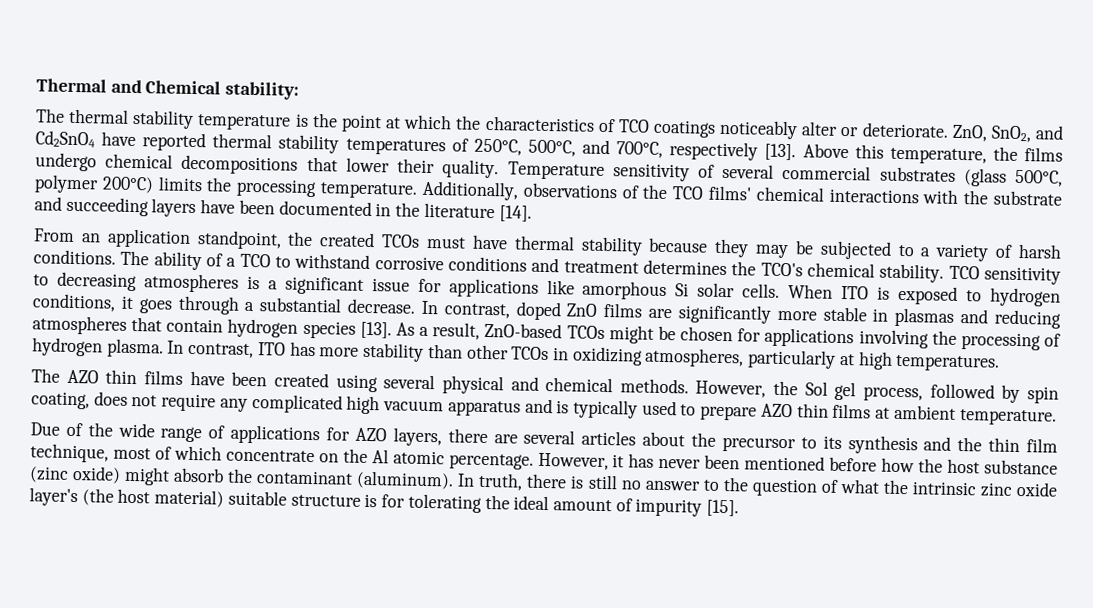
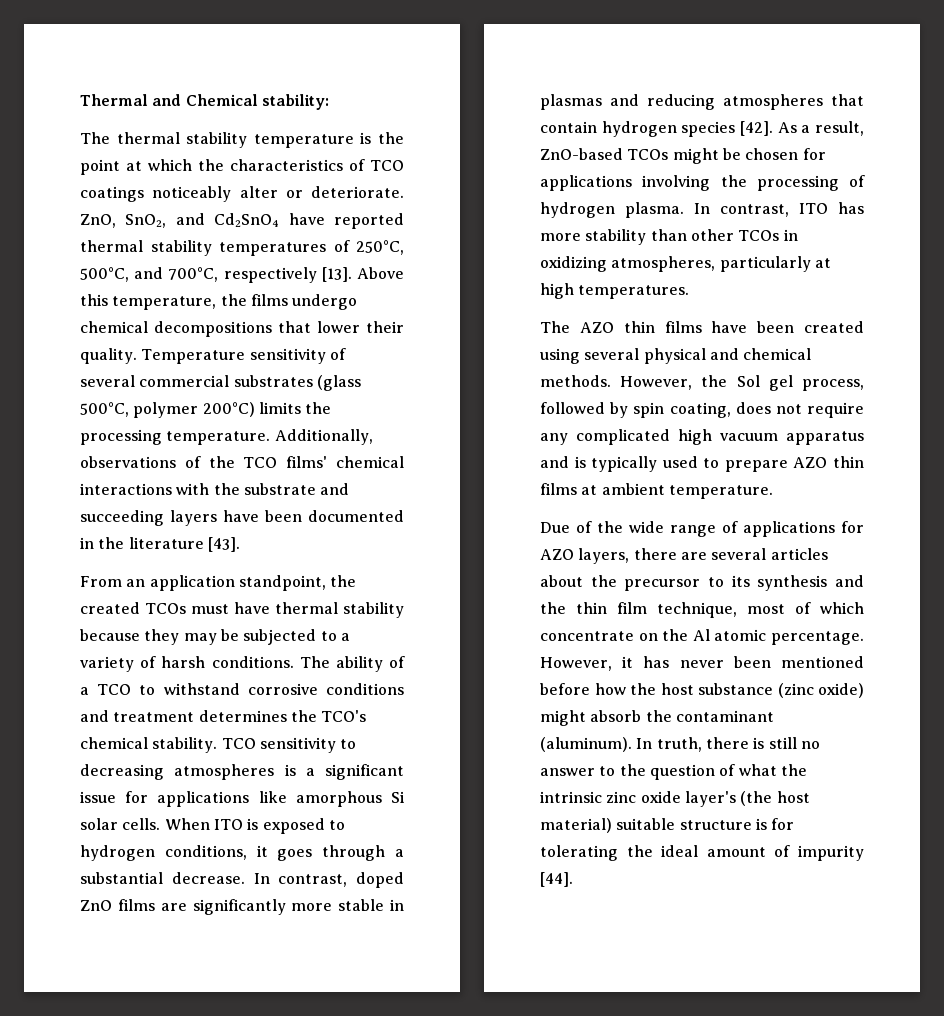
- Additionally, observations of the TCO films' chemical interactions with the substrate and succeeding layers have been documented in the literature [14].
+ Additionally, observations of the TCO films' chemical interactions with the substrate and succeeding layers have been documented in the literature [43].
- In contrast, doped ZnO films are significantly more stable in plasmas and reducing atmospheres that contain hydrogen species [13].
+ In contrast, doped ZnO films are significantly more stable in plasmas and reducing atmospheres that contain hydrogen species [42].
- In truth, there is still no answer to the question of what the intrinsic zinc oxide layer's (the host material) suitable structure is for tolerating the ideal amount of impurity [15].
+ In truth, there is still no answer to the question of what the intrinsic zinc oxide layer's (the host material) suitable structure is for tolerating the ideal amount of impurity [44].

